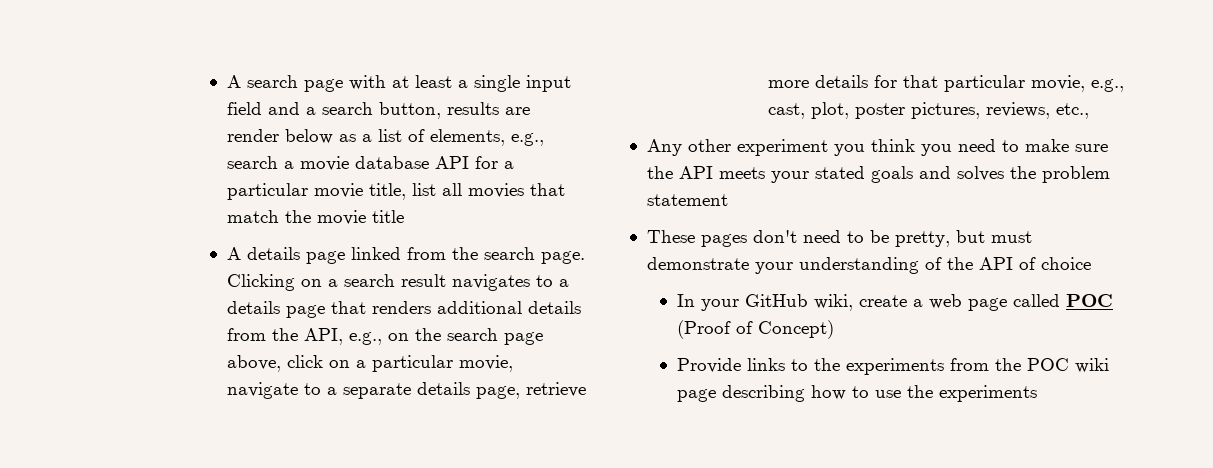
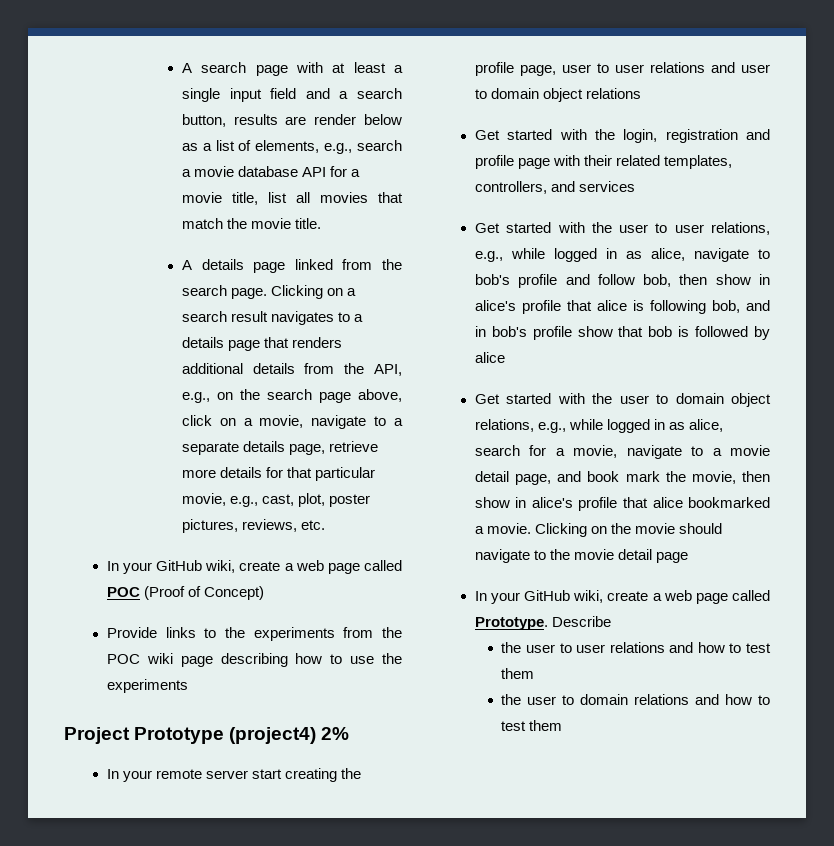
- A search page with at least a single input field and a search button, results are render below as a list of elements, e.g., search a movie database API for a particular movie title, list all movies that match the movie title
+ A search page with at least a single input field and a search button, results are render below as a list of elements, e.g., search a movie database API for a movie title, list all movies that match the movie title.
- Clicking on a search result navigates to a details page that renders additional details from the API, e.g., on the search page above, click on a particular movie, navigate to a separate details page, retrieve more details for that particular movie, e.g., cast, plot, poster pictures, reviews, etc.,
- Any other experiment you think you need to make sure the API meets your stated goals and solves the problem statement
- These pages don't need to be pretty, but must demonstrate your understanding of the API of choice
+ Clicking on a search result navigates to a details page that renders additional details from the API, e.g., on the search page above, click on a movie, navigate to a separate details page, retrieve more details for that particular movie, e.g., cast, plot, poster pictures, reviews, etc.
+ Project Prototype (project4) 2%
+ In your remote server start creating the profile page, user to user relations and user to domain object relations
+ Get started with the login, registration and profile page with their related templates, controllers, and services
+ Get started with the user to user relations, e.g., while logged in as alice, navigate to bob's profile and follow bob, then show in alice's profile that alice is following bob, and in bob's profile show that bob is followed by alice
+ Get started with the user to domain object relations, e.g., while logged in as alice, search for a movie, navigate to a movie detail page, and book mark the movie, then show in alice's profile that alice bookmarked a movie. Clicking on the movie should navigate to the movie detail page
+ In your GitHub wiki, create a web page called Prototype. Describe
+ the user to user relations and how to test them
+ the user to domain relations and how to test them

